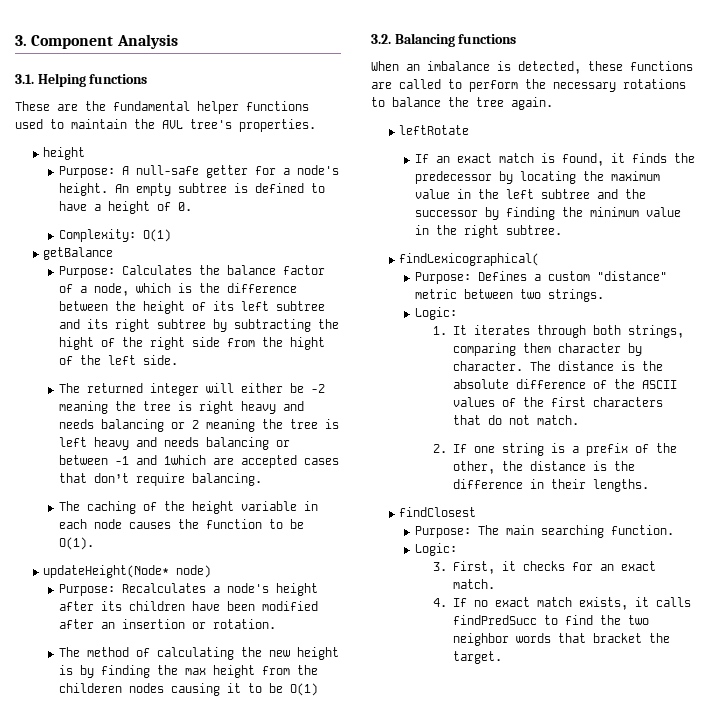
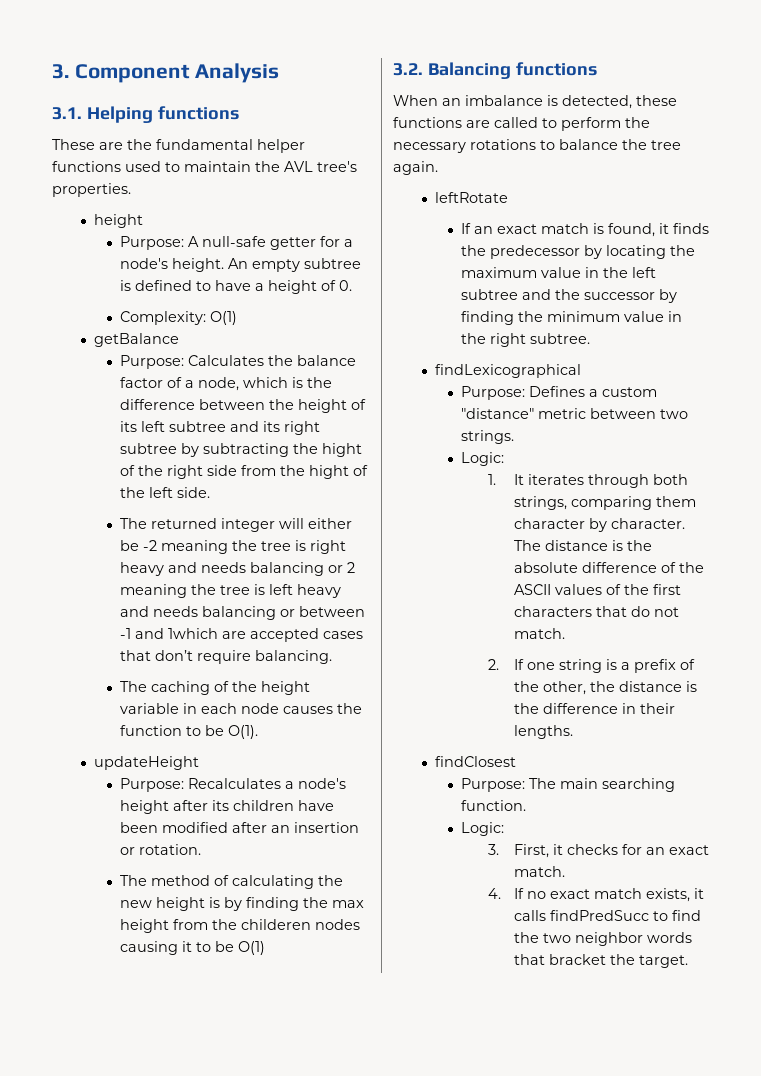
- updateHeight(Node* node)
+ updateHeight
- findLexicographical(
+ findLexicographical

